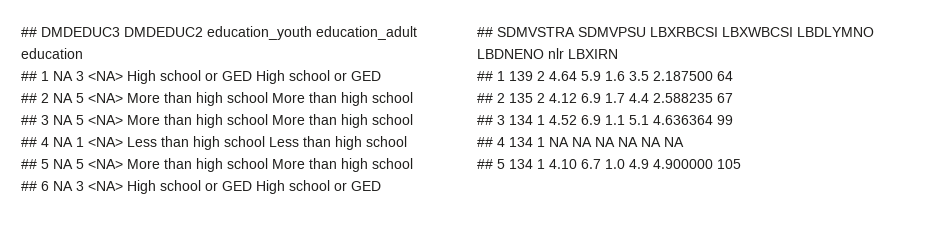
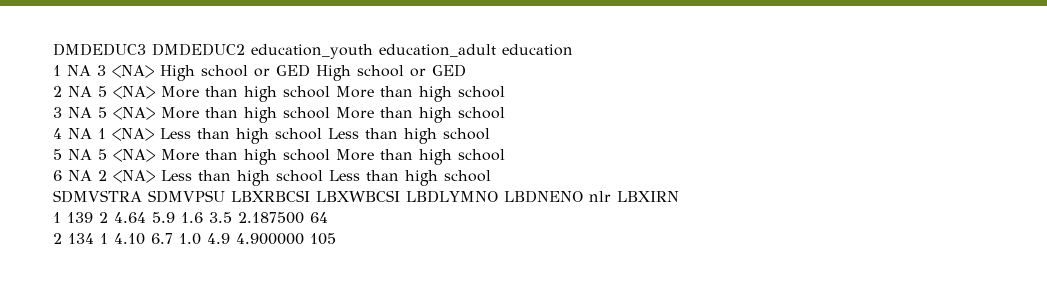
- ## DMDEDUC3 DMDEDUC2 education_youth education_adult education
+ DMDEDUC3 DMDEDUC2 education_youth education_adult education
- ## 1 NA 3 <NA> High school or GED High school or GED
+ 1 NA 3 <NA> High school or GED High school or GED
- ## 2 NA 5 <NA> More than high school More than high school
+ 2 NA 5 <NA> More than high school More than high school
- ## 3 NA 5 <NA> More than high school More than high school
+ 3 NA 5 <NA> More than high school More than high school
- ## 4 NA 1 <NA> Less than high school Less than high school
+ 4 NA 1 <NA> Less than high school Less than high school
- ## 5 NA 5 <NA> More than high school More than high school
+ 5 NA 5 <NA> More than high school More than high school
- ## 6 NA 3 <NA> High school or GED High school or GED
- ## SDMVSTRA SDMVPSU LBXRBCSI LBXWBCSI LBDLYMNO LBDNENO nlr LBXIRN
+ 6 NA 2 <NA> Less than high school Less than high school
+ SDMVSTRA SDMVPSU LBXRBCSI LBXWBCSI LBDLYMNO LBDNENO nlr LBXIRN
- ## 1 139 2 4.64 5.9 1.6 3.5 2.187500 64
+ 1 139 2 4.64 5.9 1.6 3.5 2.187500 64
- ## 2 135 2 4.12 6.9 1.7 4.4 2.588235 67
- ## 3 134 1 4.52 6.9 1.1 5.1 4.636364 99
- ## 4 134 1 NA NA NA NA NA NA
- ## 5 134 1 4.10 6.7 1.0 4.9 4.900000 105
+ 2 134 1 4.10 6.7 1.0 4.9 4.900000 105

